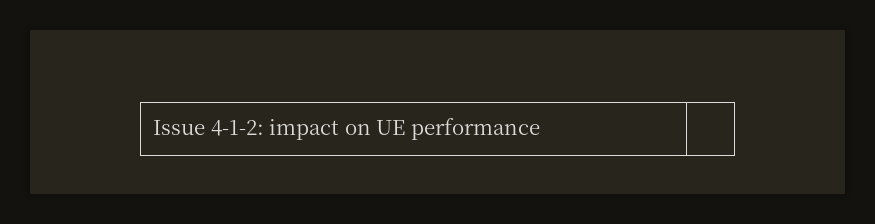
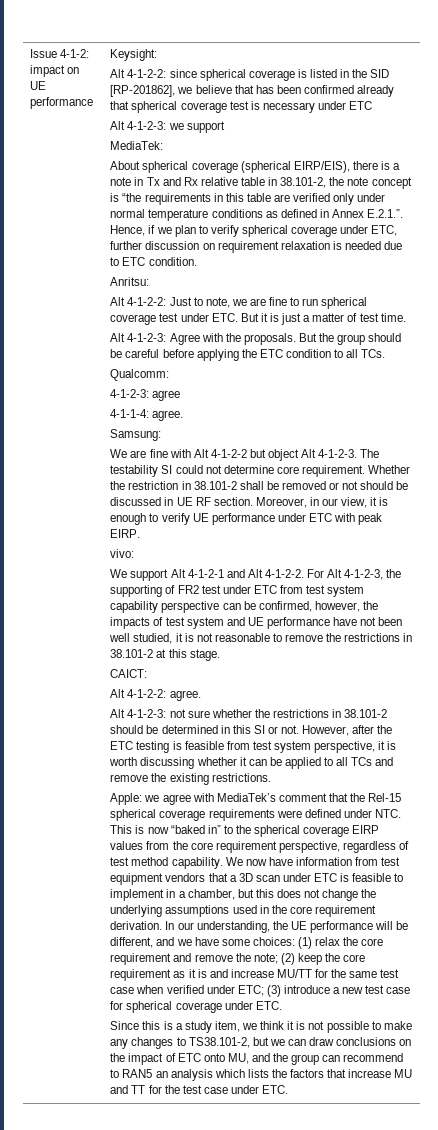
+ Keysight:
+ Alt 4-1-2-2: since spherical coverage is listed in the SID [RP-201862], we believe that has been confirmed already that spherical coverage test is necessary under ETC
+ Alt 4-1-2-3: we support
+ MediaTek:
+ About spherical coverage (spherical EIRP/EIS), there is a note in Tx and Rx relative table in 38.101-2, the note concept is “the requirements in this table are verified only under normal temperature conditions as defined in Annex E.2.1.”. Hence, if we plan to verify spherical coverage under ETC, further discussion on requirement relaxation is needed due to ETC condition.
+ Anritsu:
+ Alt 4-1-2-2: Just to note, we are fine to run spherical coverage test under ETC. But it is just a matter of test time.
+ Alt 4-1-2-3: Agree with the proposals. But the group should be careful before applying the ETC condition to all TCs.
+ Qualcomm:
+ 4-1-2-3: agree
+ 4-1-1-4: agree.
+ Samsung:
+ We are fine with Alt 4-1-2-2 but object Alt 4-1-2-3. The testability SI could not determine core requirement. Whether the restriction in 38.101-2 shall be removed or not should be discussed in UE RF section. Moreover, in our view, it is enough to verify UE performance under ETC with peak EIRP.
+ vivo:
+ We support Alt 4-1-2-1 and Alt 4-1-2-2. For Alt 4-1-2-3, the supporting of FR2 test under ETC from test system capability perspective can be confirmed, however, the impacts of test system and UE performance have not been well studied, it is not reasonable to remove the restrictions in 38.101-2 at this stage.
+ CAICT:
+ Alt 4-1-2-2: agree.
+ Alt 4-1-2-3: not sure whether the restrictions in 38.101-2 should be determined in this SI or not. However, after the ETC testing is feasible from test system perspective, it is worth discussing whether it can be applied to all TCs and remove the existing restrictions.
+ Apple: we agree with MediaTek’s comment that the Rel-15 spherical coverage requirements were defined under NTC. This is now “baked in” to the spherical coverage EIRP values from the core requirement perspective, regardless of test method capability. We now have information from test equipment vendors that a 3D scan under ETC is feasible to implement in a chamber, but this does not change the underlying assumptions used in the core requirement derivation. In our understanding, the UE performance will be different, and we have some choices: (1) relax the core requirement and remove the note; (2) keep the core requirement as it is and increase MU/TT for the same test case when verified under ETC; (3) introduce a new test case for spherical coverage under ETC.
+ Since this is a study item, we think it is not possible to make any changes to TS38.101-2, but we can draw conclusions on the impact of ETC onto MU, and the group can recommend to RAN5 an analysis which lists the factors that increase MU and TT for the test case under ETC.

